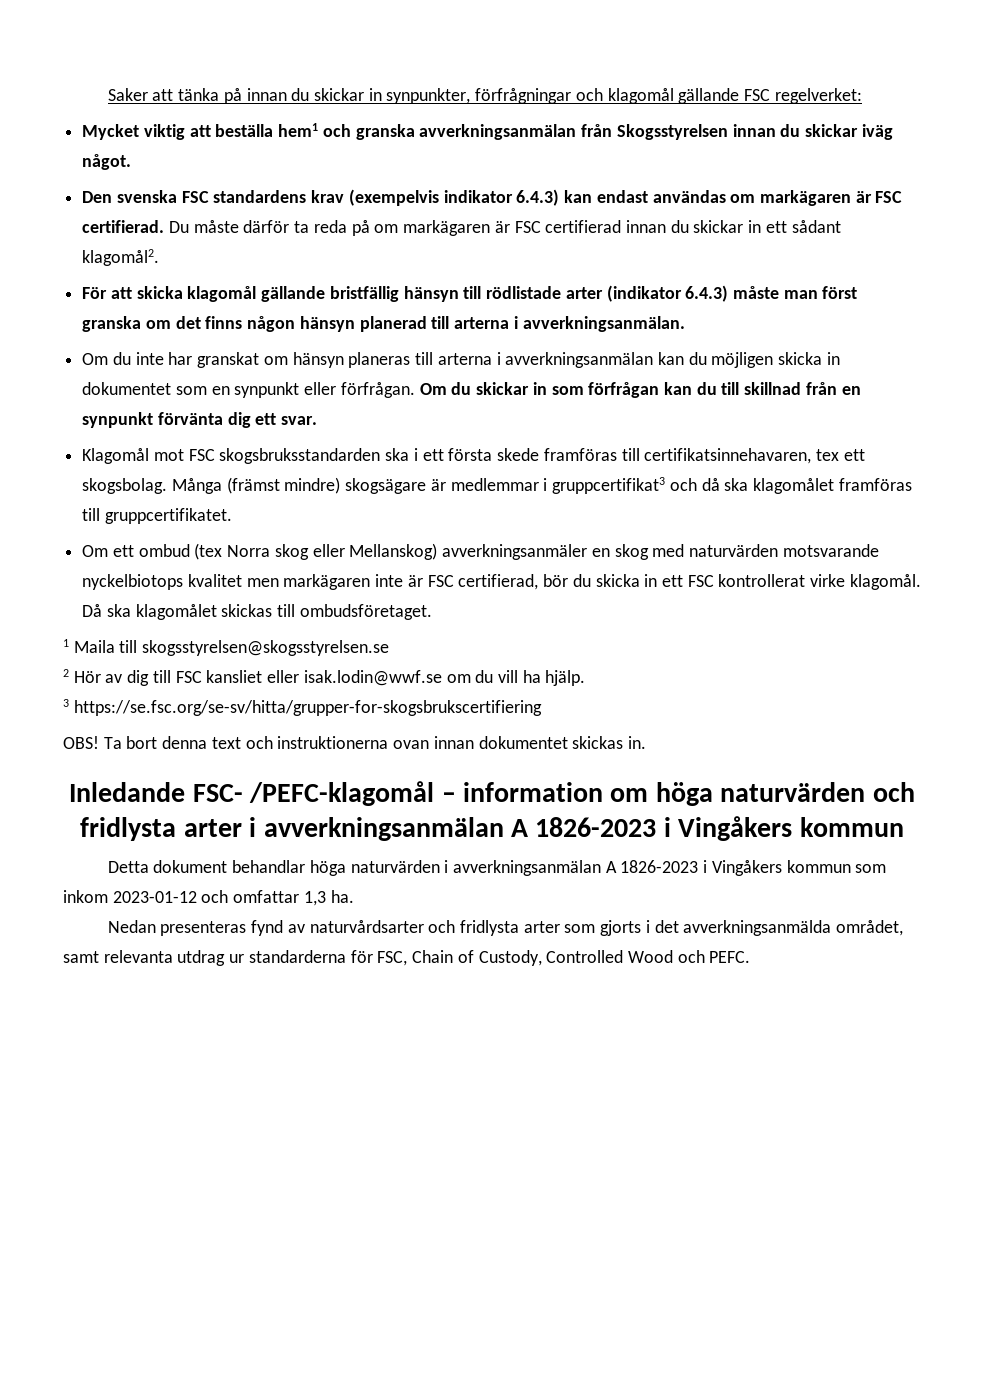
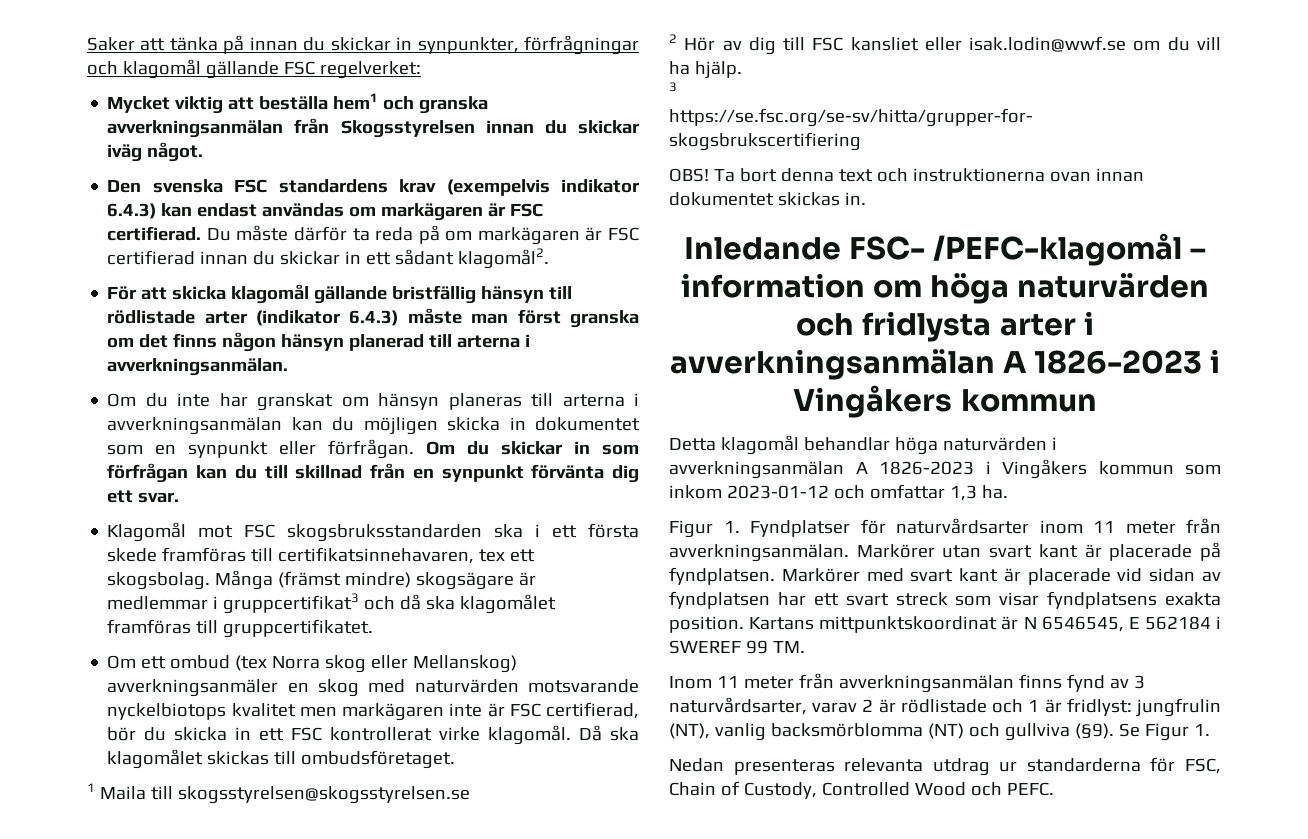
- Detta dokument behandlar höga naturvärden i avverkningsanmälan A 1826-2023 i Vingåkers kommun som inkom 2023-01-12 och omfattar 1,3 ha.
+ Detta klagomål behandlar höga naturvärden i avverkningsanmälan A 1826-2023 i Vingåkers kommun som inkom 2023-01-12 och omfattar 1,3 ha.
- Nedan presenteras fynd av naturvårdsarter och fridlysta arter som gjorts i det avverkningsanmälda området, samt relevanta utdrag ur standarderna för FSC, Chain of Custody, Controlled Wood och PEFC.
+ Figur 1. Fyndplatser för naturvårdsarter inom 11 meter från avverkningsanmälan. Markörer utan svart kant är placerade på fyndplatsen. Markörer med svart kant är placerade vid sidan av fyndplatsen har ett svart streck som visar fyndplatsens exakta position. Kartans mittpunktskoordinat är N 6546545, E 562184 i SWEREF 99 TM.
+ Inom 11 meter från avverkningsanmälan finns fynd av 3 naturvårdsarter, varav 2 är rödlistade och 1 är fridlyst: jungfrulin (NT), vanlig backsmörblomma (NT) och gullviva (§9). Se Figur 1.
+ Nedan presenteras relevanta utdrag ur standarderna för FSC, Chain of Custody, Controlled Wood och PEFC.

